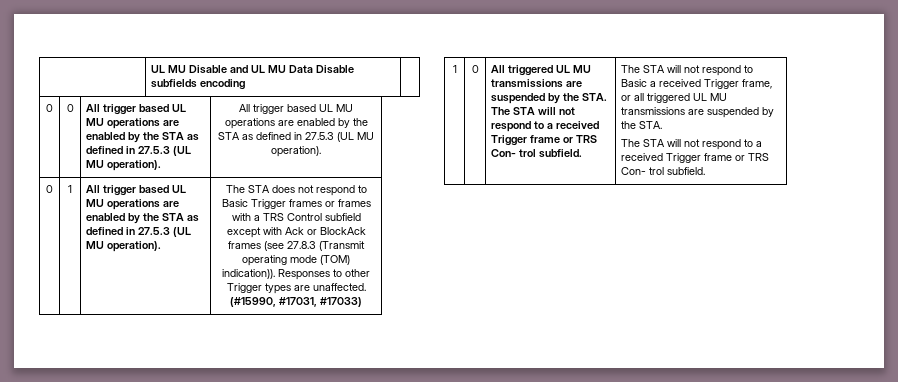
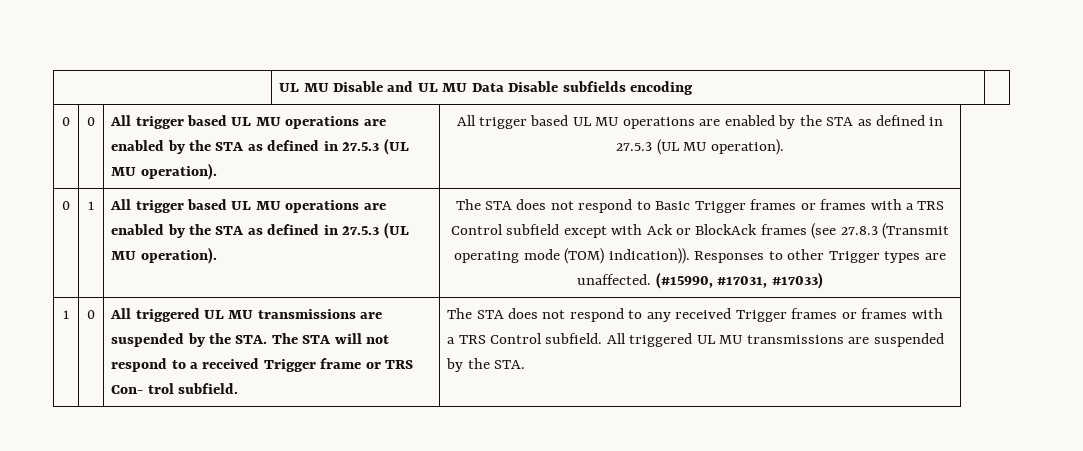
- The STA will not respond to Basic a received Trigger frame, or all triggered UL MU transmissions are suspended by the STA.
- The STA will not respond to a received Trigger frame or TRS Con- trol subfield.
+ The STA does not respond to any received Trigger frames or frames with a TRS Control subfield. All triggered UL MU transmissions are suspended by the STA.

